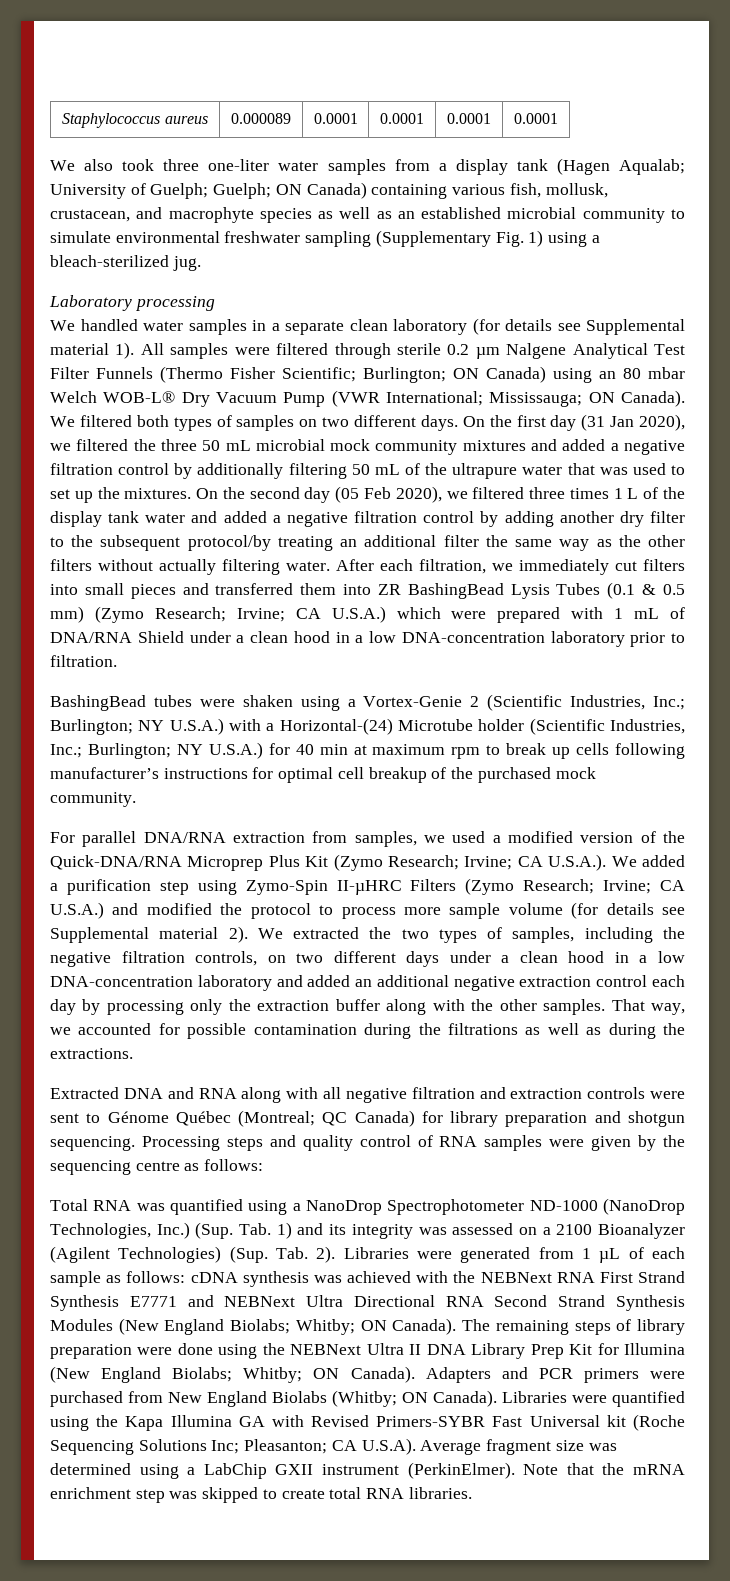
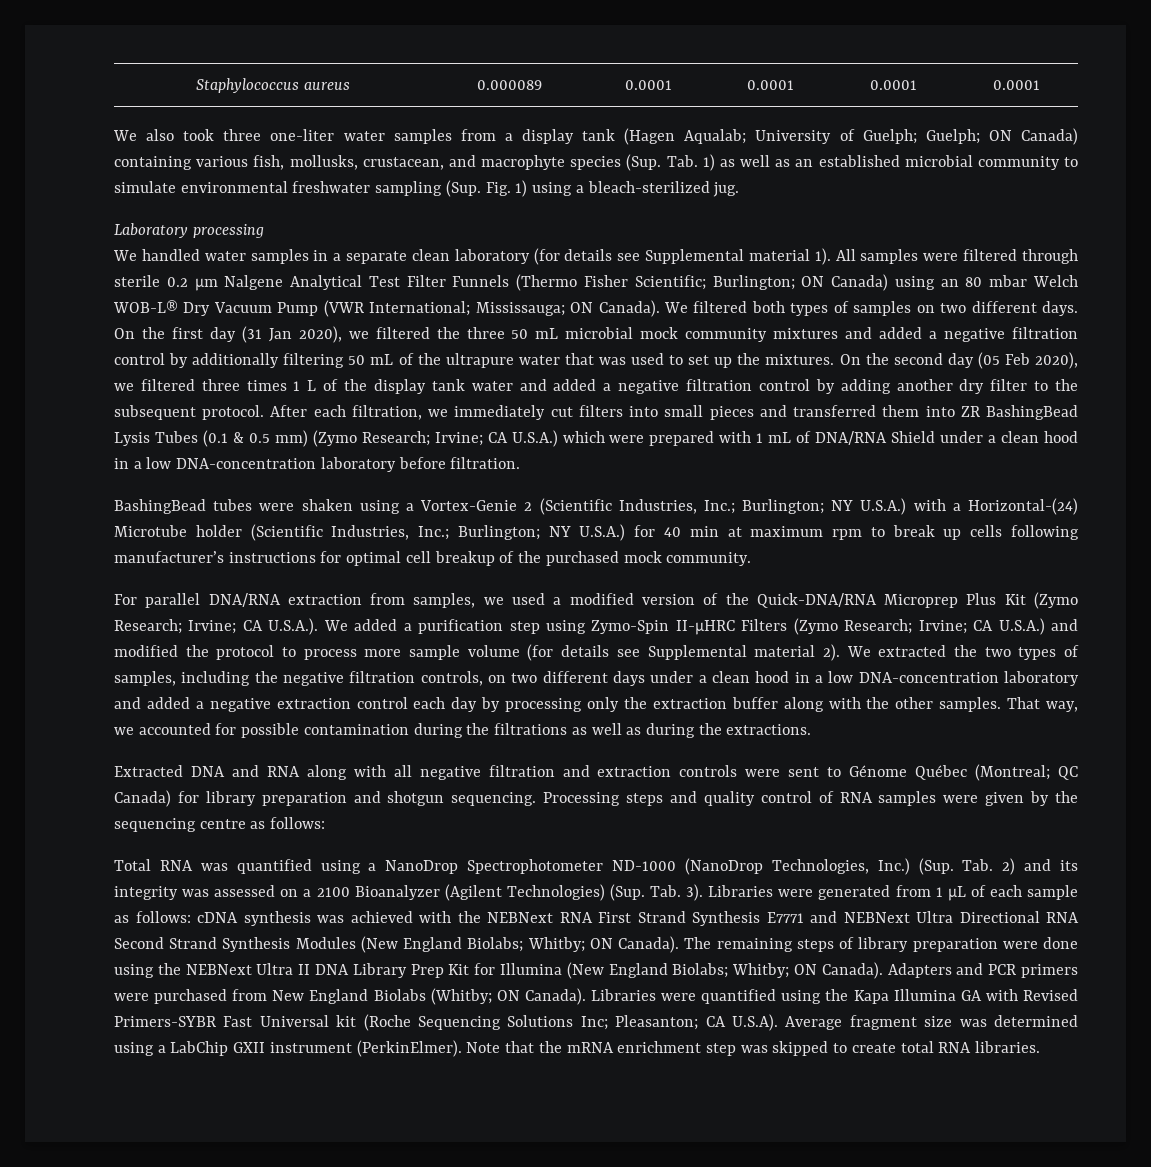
- We also took three one-liter water samples from a display tank (Hagen Aqualab; University of Guelph; Guelph; ON Canada) containing various fish, mollusk, crustacean, and macrophyte species as well as an established microbial community to simulate environmental freshwater sampling (Supplementary Fig. 1) using a bleach-sterilized jug.
+ We also took three one-liter water samples from a display tank (Hagen Aqualab; University of Guelph; Guelph; ON Canada) containing various fish, mollusks, crustacean, and macrophyte species (Sup. Tab. 1) as well as an established microbial community to simulate environmental freshwater sampling (Sup. Fig. 1) using a bleach-sterilized jug.
- On the second day (05 Feb 2020), we filtered three times 1 L of the display tank water and added a negative filtration control by adding another dry filter to the subsequent protocol/by treating an additional filter the same way as the other filters without actually filtering water.
+ On the second day (05 Feb 2020), we filtered three times 1 L of the display tank water and added a negative filtration control by adding another dry filter to the subsequent protocol.
- After each filtration, we immediately cut filters into small pieces and transferred them into ZR BashingBead Lysis Tubes (0.1 & 0.5 mm) (Zymo Research; Irvine; CA U.S.A.) which were prepared with 1 mL of DNA/RNA Shield under a clean hood in a low DNA-concentration laboratory prior to filtration.
+ After each filtration, we immediately cut filters into small pieces and transferred them into ZR BashingBead Lysis Tubes (0.1 & 0.5 mm) (Zymo Research; Irvine; CA U.S.A.) which were prepared with 1 mL of DNA/RNA Shield under a clean hood in a low DNA-concentration laboratory before filtration.
- We extracted the two types of samples, including the negative filtration controls, on two different days under a clean hood in a low DNA-concentration laboratory and added an additional negative extraction control each day by processing only the extraction buffer along with the other samples.
+ We extracted the two types of samples, including the negative filtration controls, on two different days under a clean hood in a low DNA-concentration laboratory and added a negative extraction control each day by processing only the extraction buffer along with the other samples.
- Total RNA was quantified using a NanoDrop Spectrophotometer ND-1000 (NanoDrop Technologies, Inc.) (Sup. Tab. 1) and its integrity was assessed on a 2100 Bioanalyzer (Agilent Technologies) (Sup. Tab. 2).
+ Total RNA was quantified using a NanoDrop Spectrophotometer ND-1000 (NanoDrop Technologies, Inc.) (Sup. Tab. 2) and its integrity was assessed on a 2100 Bioanalyzer (Agilent Technologies) (Sup. Tab. 3).

